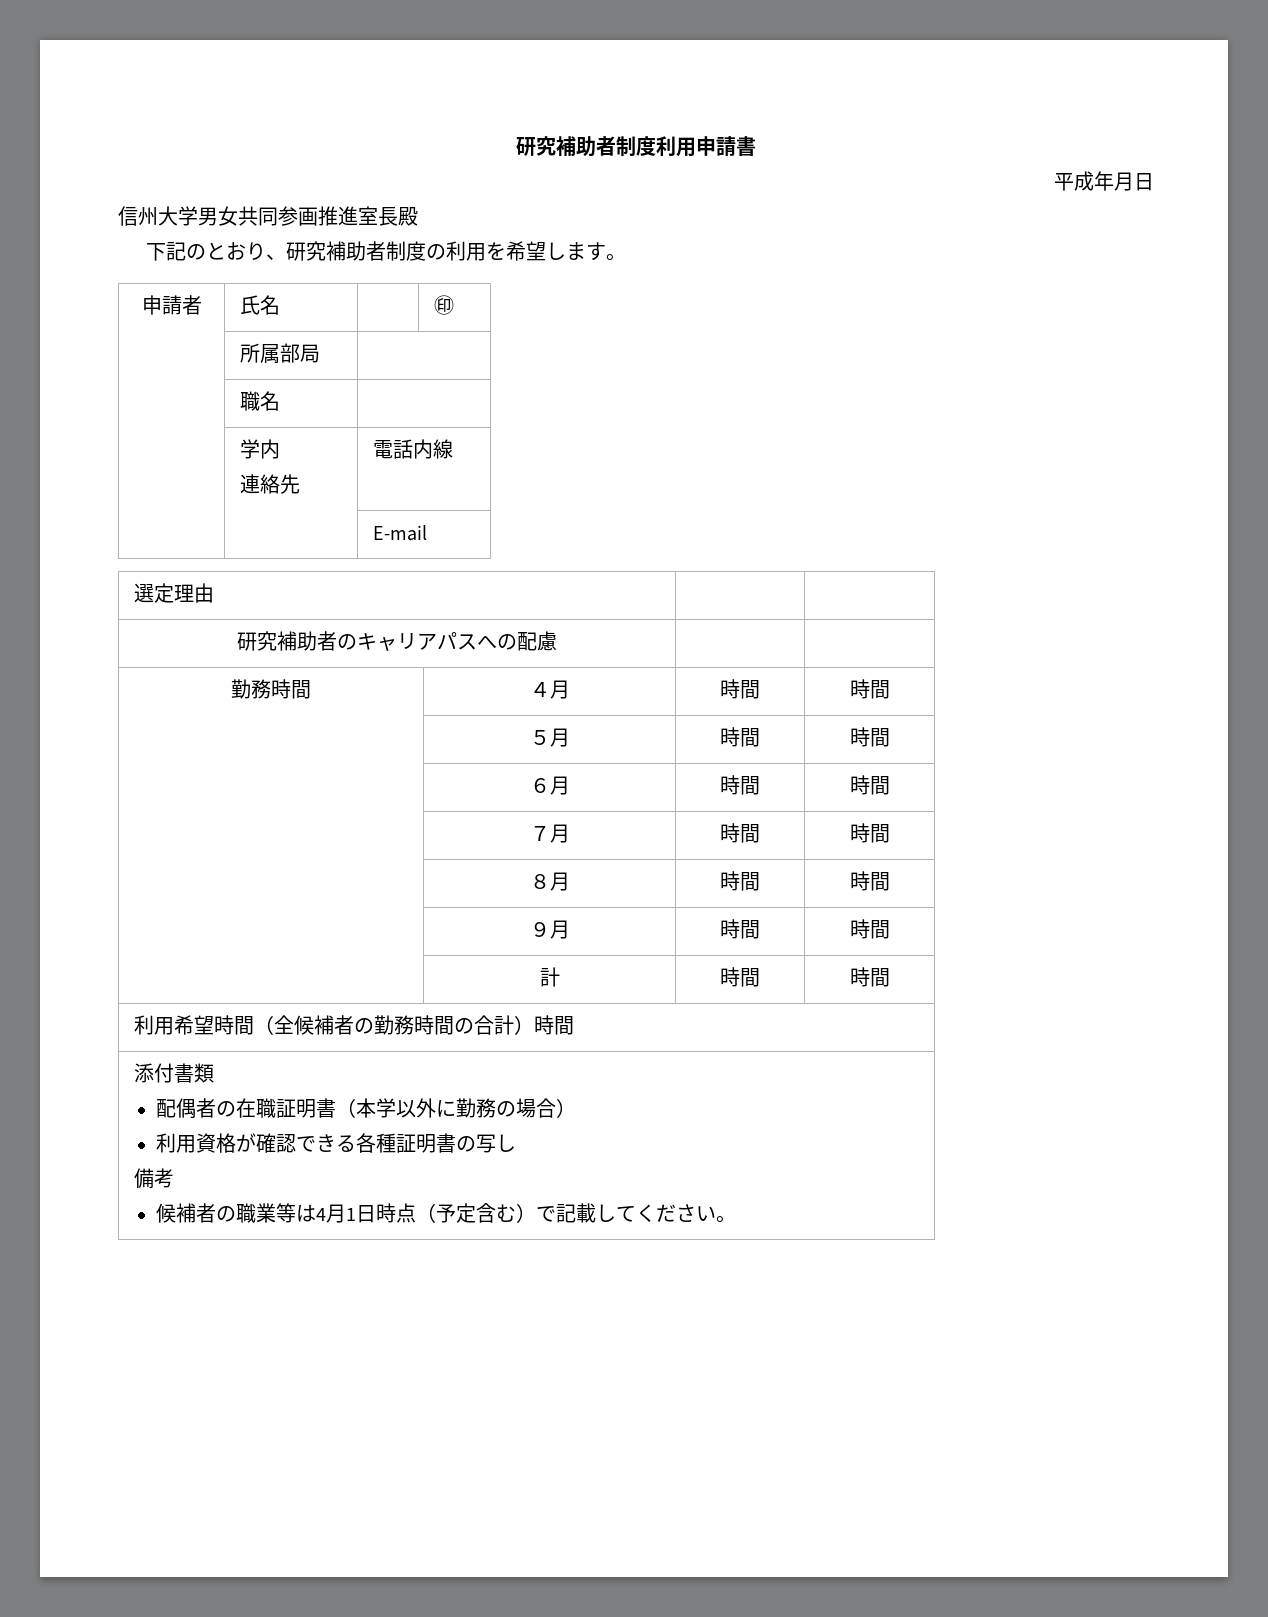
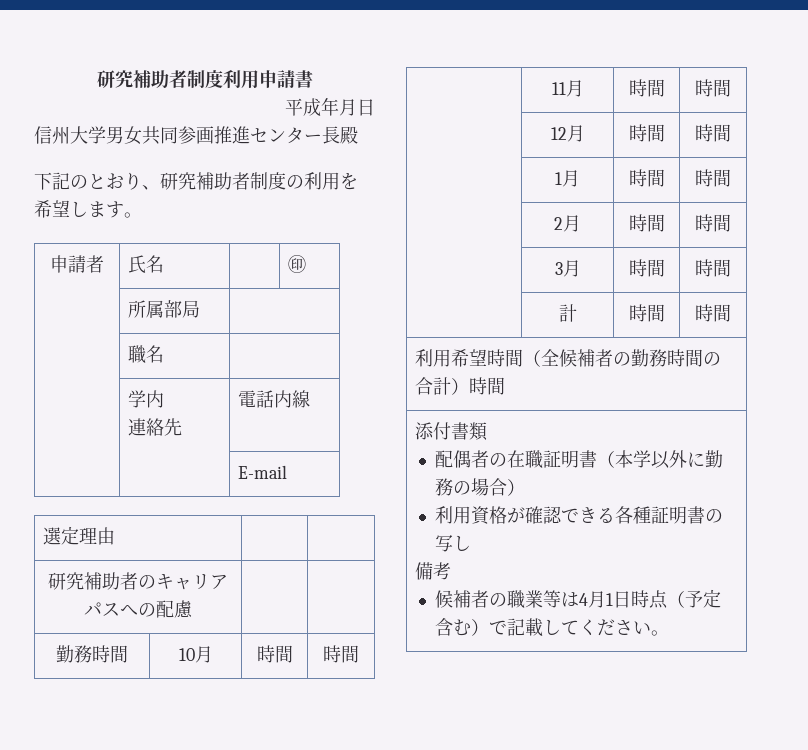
- 信州大学男女共同参画推進室長殿
+ 信州大学男女共同参画推進センター長殿
- 勤務時間 | ４月 | 時間 | 時間
- | ５月 | 時間 | 時間
- | ６月 | 時間 | 時間
- | ７月 | 時間 | 時間
- | ８月 | 時間 | 時間
- | ９月 | 時間 | 時間
+ 勤務時間 | 10月 | 時間 | 時間
+ | 11月 | 時間 | 時間
+ | 12月 | 時間 | 時間
+ | 1月 | 時間 | 時間
+ | 2月 | 時間 | 時間
+ | 3月 | 時間 | 時間

